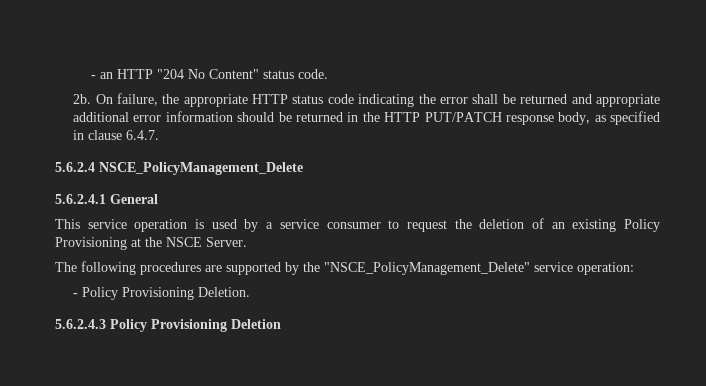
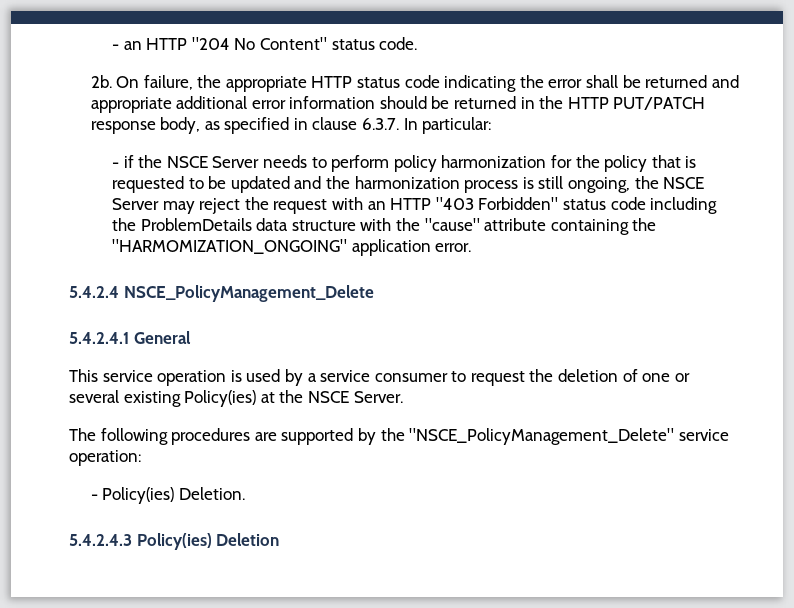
- On failure, the appropriate HTTP status code indicating the error shall be returned and appropriate additional error information should be returned in the HTTP PUT/PATCH response body, as specified in clause 6.4.7.
- 5.6.2.4 NSCE_PolicyManagement_Delete
+ On failure, the appropriate HTTP status code indicating the error shall be returned and appropriate additional error information should be returned in the HTTP PUT/PATCH response body, as specified in clause 6.3.7. In particular:
+ - if the NSCE Server needs to perform policy harmonization for the policy that is requested to be updated and the harmonization process is still ongoing, the NSCE Server may reject the request with an HTTP "403 Forbidden" status code including the ProblemDetails data structure with the "cause" attribute containing the "HARMOMIZATION_ONGOING" application error.
+ 5.4.2.4 NSCE_PolicyManagement_Delete
- 5.6.2.4.1 General
+ 5.4.2.4.1 General
- This service operation is used by a service consumer to request the deletion of an existing Policy Provisioning at the NSCE Server.
+ This service operation is used by a service consumer to request the deletion of one or several existing Policy(ies) at the NSCE Server.
- - Policy Provisioning Deletion.
+ - Policy(ies) Deletion.
- 5.6.2.4.3 Policy Provisioning Deletion
+ 5.4.2.4.3 Policy(ies) Deletion

